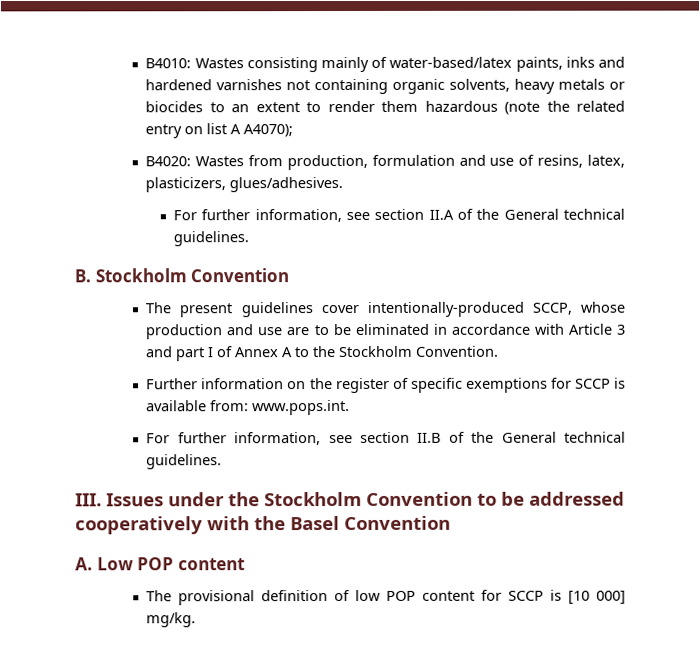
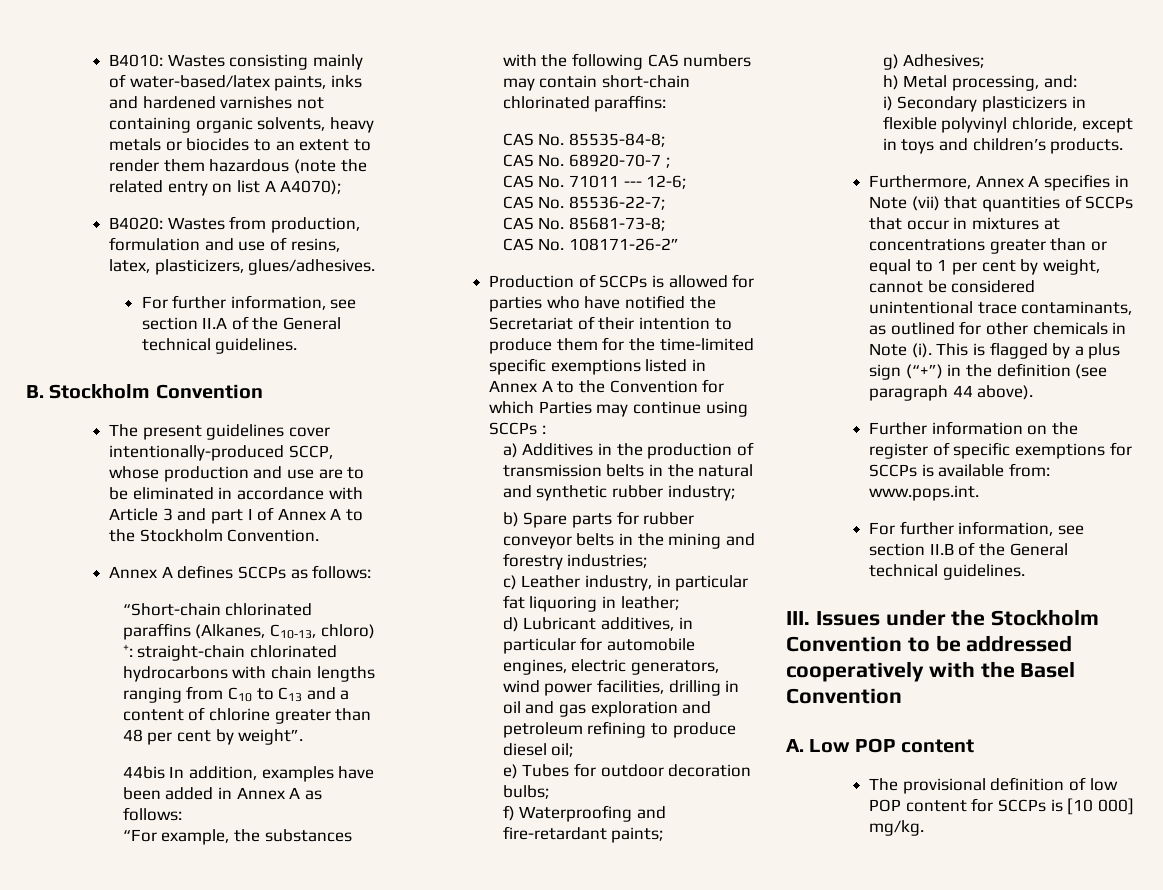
+ Annex A defines SCCPs as follows:
+ “Short-chain chlorinated paraffins (Alkanes, C10-13, chloro) +: straight-chain chlorinated hydrocarbons with chain lengths ranging from C10 to C13 and a content of chlorine greater than 48 per cent by weight”.
+ 44bis In addition, examples have been added in Annex A as follows:
+ “For example, the substances with the following CAS numbers may contain short-chain chlorinated paraffins:
+ CAS No. 85535-84-8;
+ CAS No. 68920-70-7 ;
+ CAS No. 71011 --- 12-6;
+ CAS No. 85536-22-7;
+ CAS No. 85681-73-8;
+ CAS No. 108171-26-2”
+ Production of SCCPs is allowed for parties who have notified the Secretariat of their intention to produce them for the time-limited specific exemptions listed in Annex A to the Convention for which Parties may continue using SCCPs :
+ a) Additives in the production of transmission belts in the natural and synthetic rubber industry;
+ b) Spare parts for rubber conveyor belts in the mining and forestry industries;
+ c) Leather industry, in particular fat liquoring in leather;
+ d) Lubricant additives, in particular for automobile engines, electric generators, wind power facilities, drilling in oil and gas exploration and petroleum refining to produce diesel oil;
+ e) Tubes for outdoor decoration bulbs;
+ f) Waterproofing and fire-retardant paints;
+ g) Adhesives;
+ h) Metal processing, and:
+ i) Secondary plasticizers in flexible polyvinyl chloride, except in toys and children’s products.
+ Furthermore, Annex A specifies in Note (vii) that quantities of SCCPs that occur in mixtures at concentrations greater than or equal to 1 per cent by weight, cannot be considered unintentional trace contaminants, as outlined for other chemicals in Note (i). This is flagged by a plus sign (“+”) in the definition (see paragraph 44 above).
- Further information on the register of specific exemptions for SCCP is available from: www.pops.int.
+ Further information on the register of specific exemptions for SCCPs is available from: www.pops.int.
- The provisional definition of low POP content for SCCP is [10 000] mg/kg.
+ The provisional definition of low POP content for SCCPs is [10 000] mg/kg.

